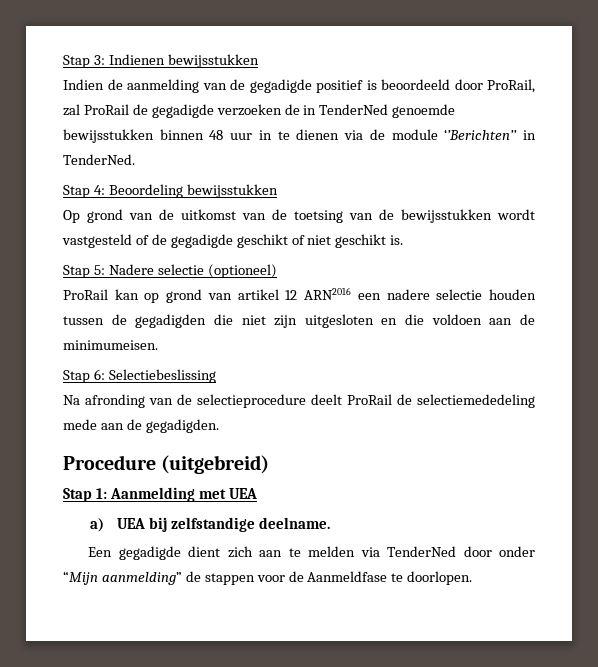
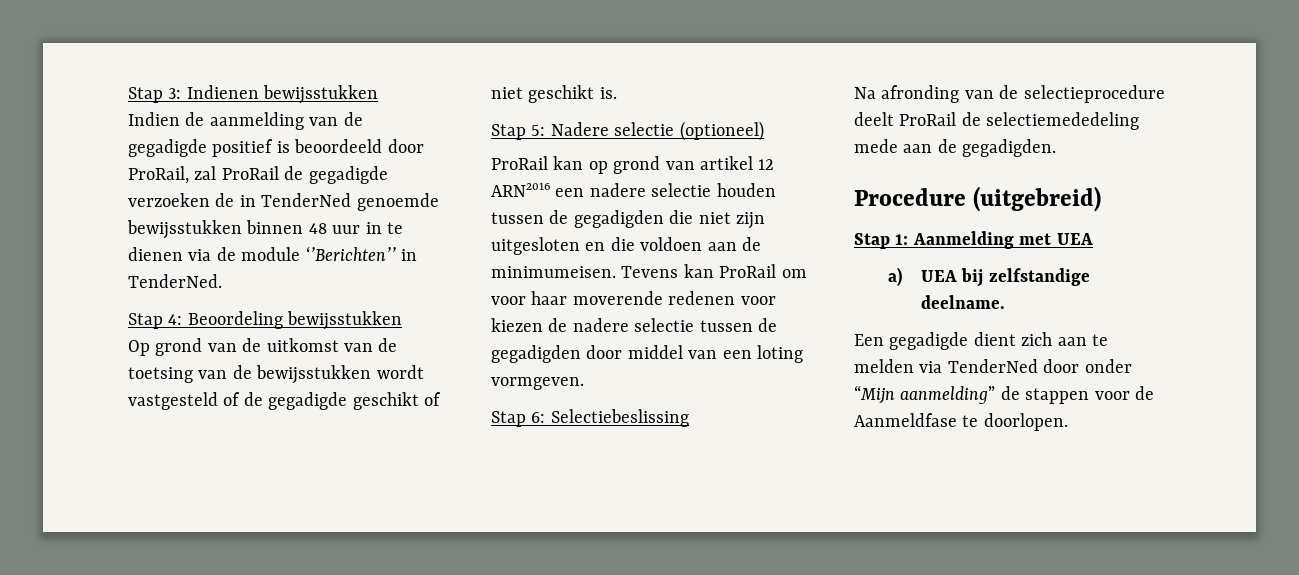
+ Tevens kan ProRail om voor haar moverende redenen voor kiezen de nadere selectie tussen de gegadigden door middel van een loting vormgeven.

